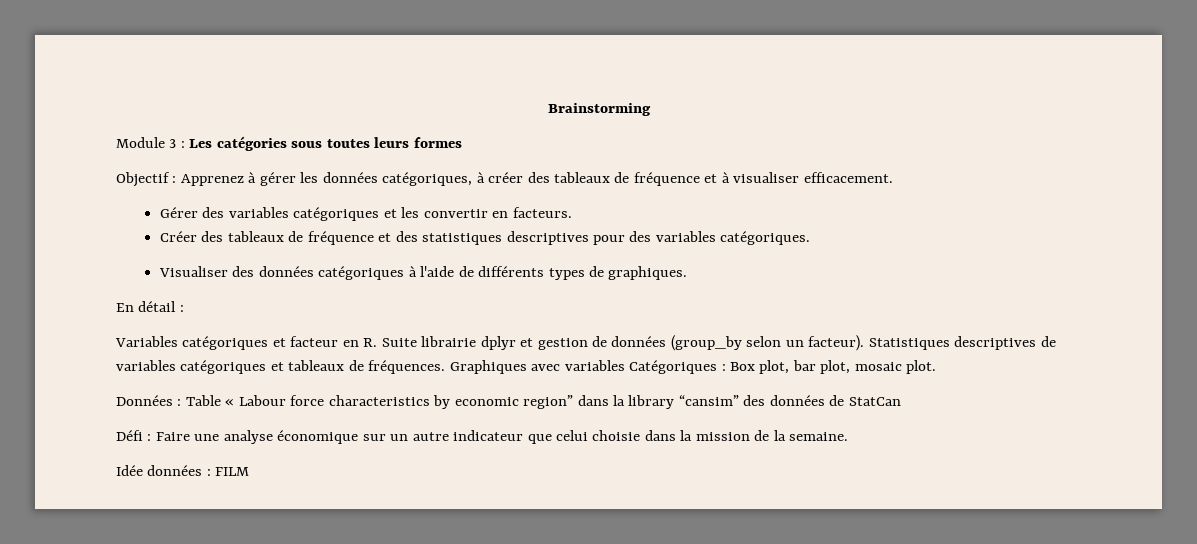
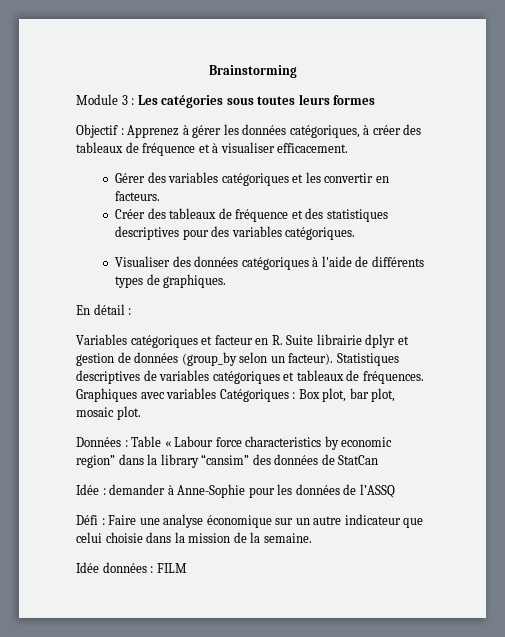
+ Idée : demander à Anne-Sophie pour les données de l’ASSQ

